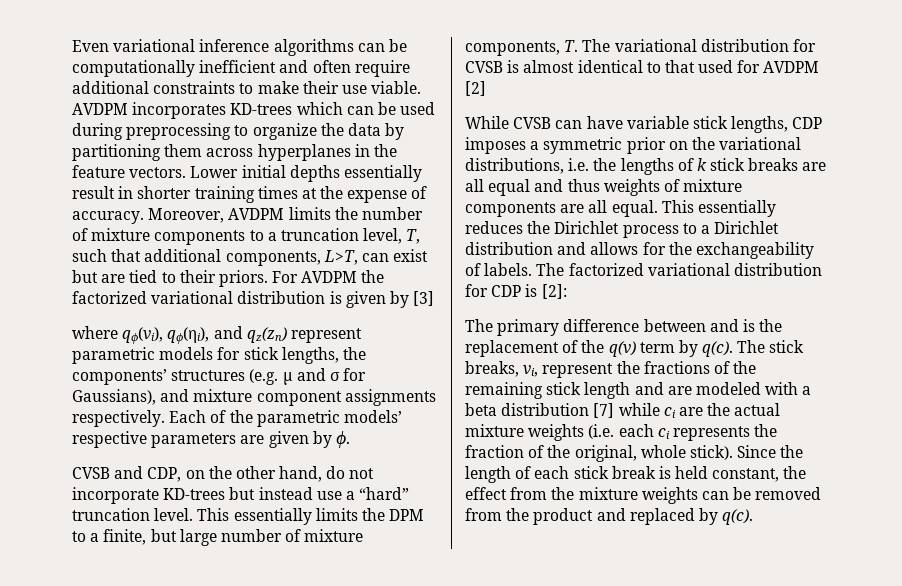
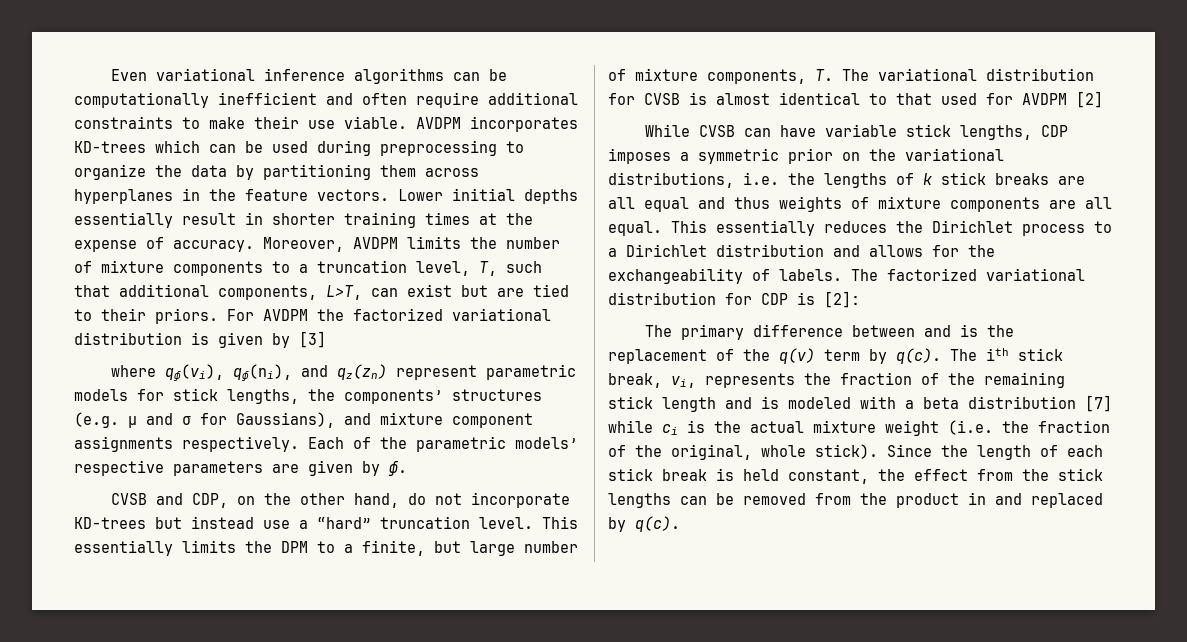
- The stick breaks, vi, represent the fractions of the remaining stick length and are modeled with a beta distribution [7] while ci are the actual mixture weights (i.e. each ci represents the fraction of the original, whole stick).
+ The ith stick break, vi, represents the fraction of the remaining stick length and is modeled with a beta distribution [7] while ci is the actual mixture weight (i.e. the fraction of the original, whole stick).
- Since the length of each stick break is held constant, the effect from the mixture weights can be removed from the product and replaced by q(c).
+ Since the length of each stick break is held constant, the effect from the stick lengths can be removed from the product in and replaced by q(c).

